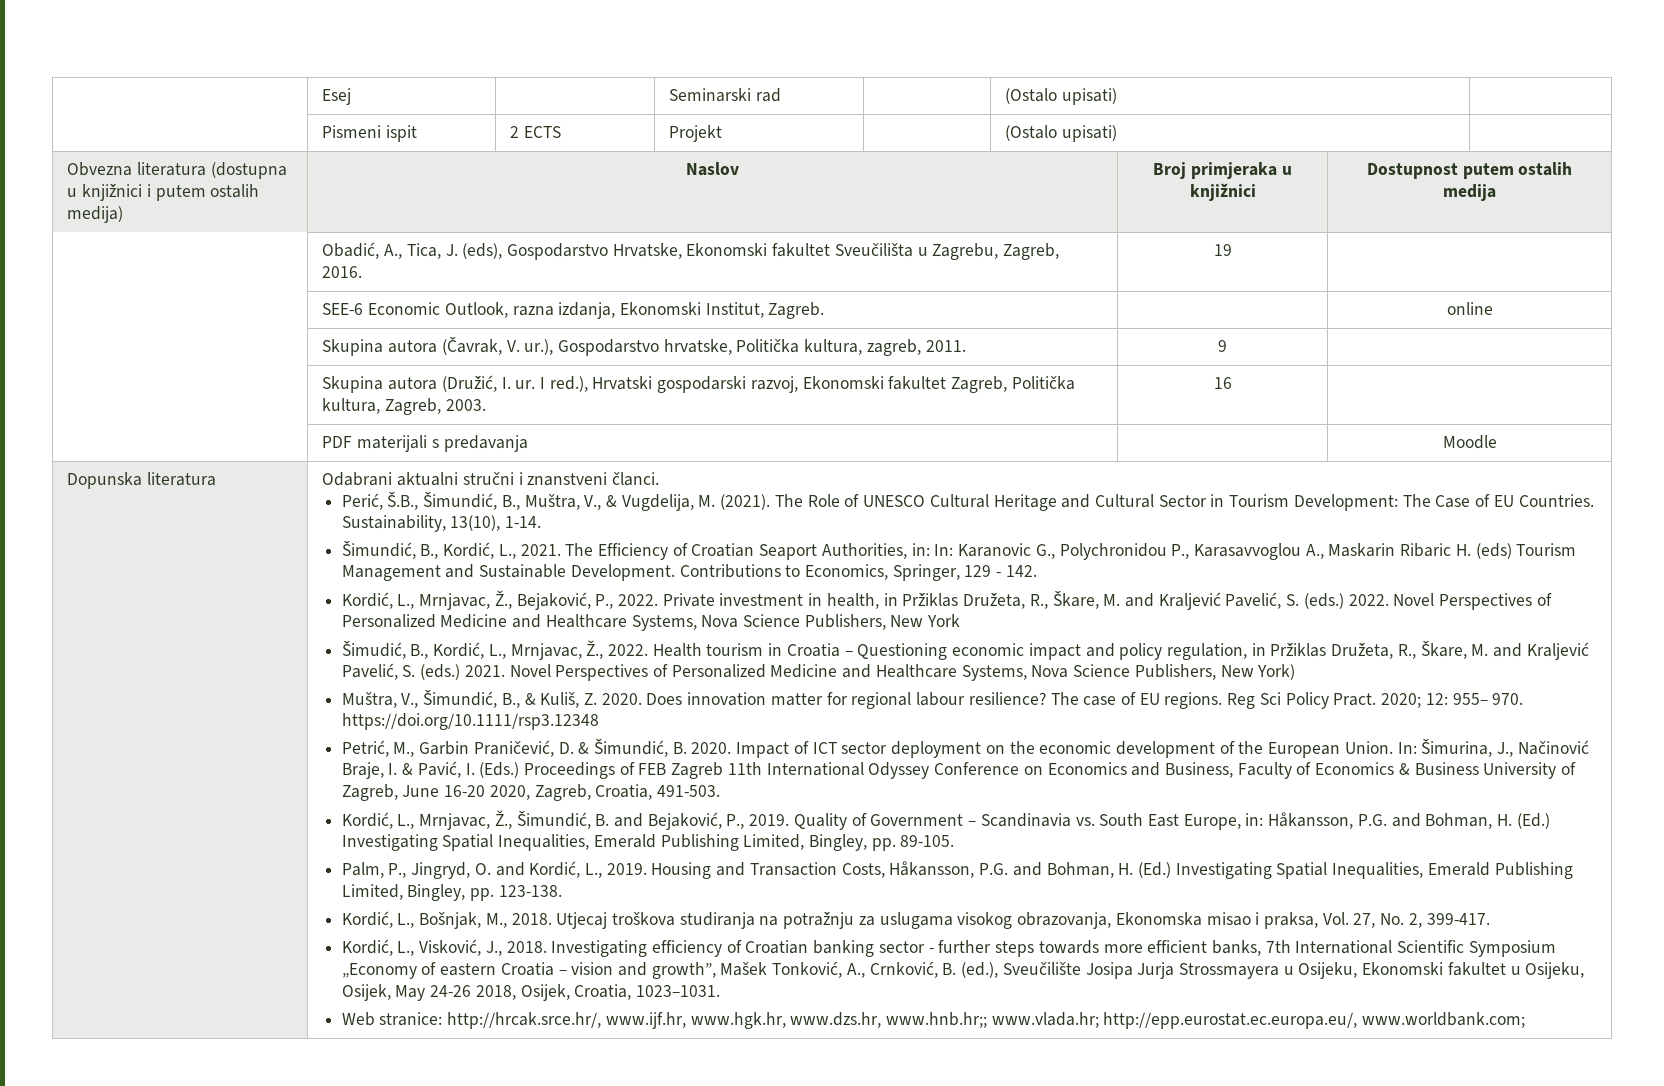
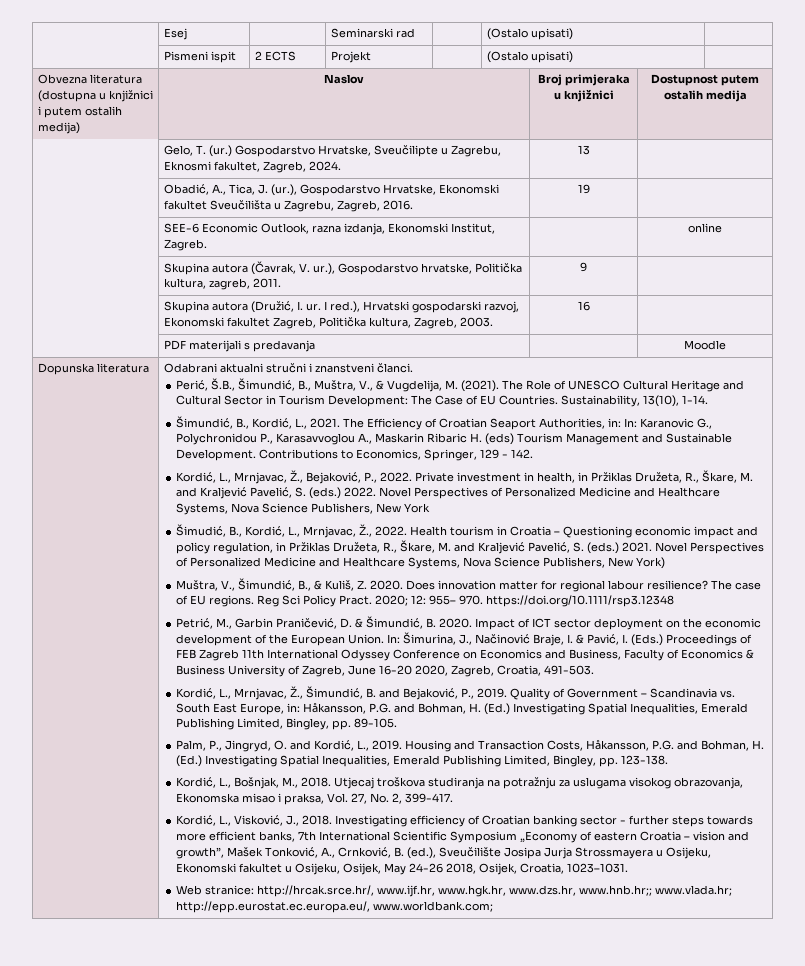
+ | Gelo, T. (ur.) Gospodarstvo Hrvatske, Sveučilipte u Zagrebu, Eknosmi fakultet, Zagreb, 2024. | 13 |
- | Obadić, A., Tica, J. (eds), Gospodarstvo Hrvatske, Ekonomski fakultet Sveučilišta u Zagrebu, Zagreb, 2016. | 19 |
+ | Obadić, A., Tica, J. (ur.), Gospodarstvo Hrvatske, Ekonomski fakultet Sveučilišta u Zagrebu, Zagreb, 2016. | 19 |

